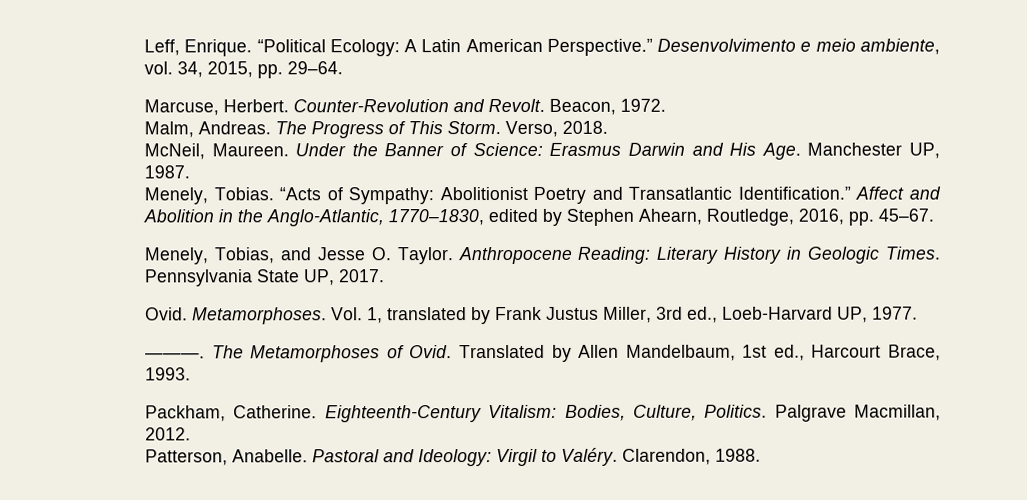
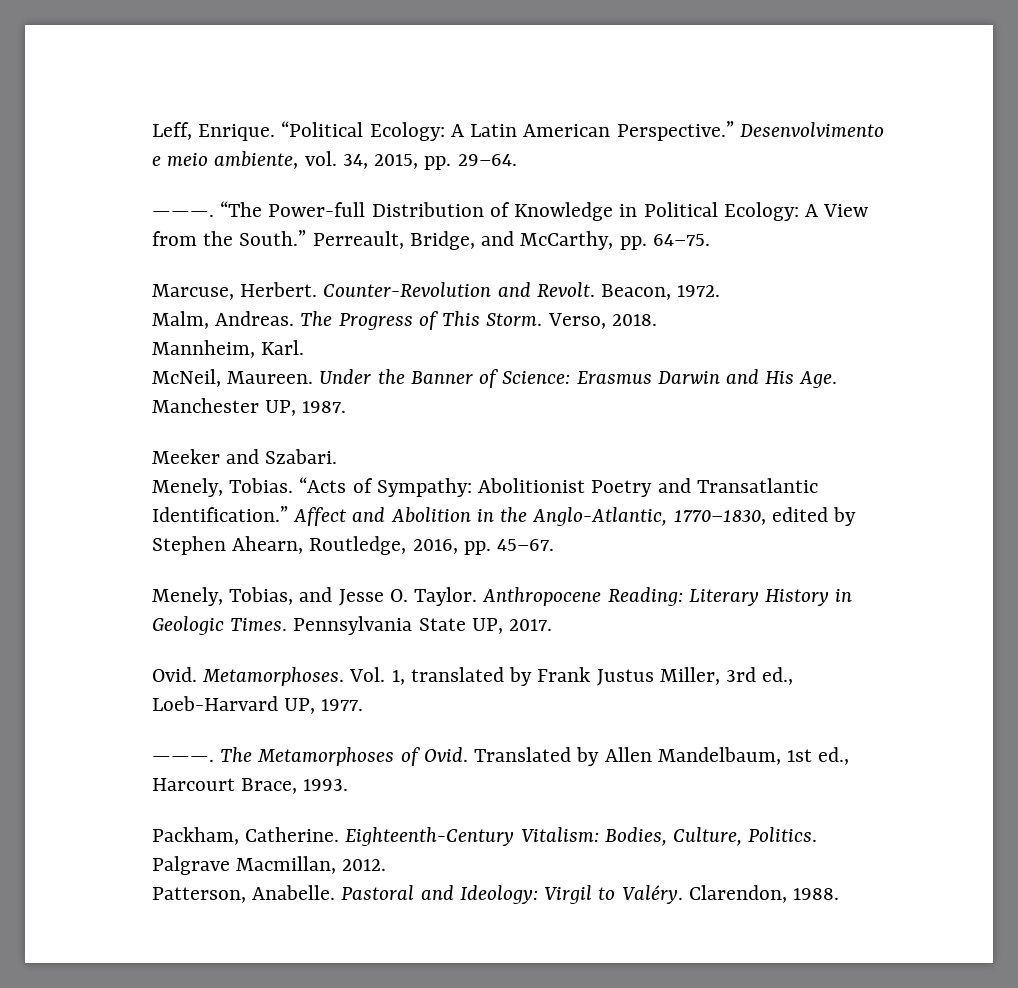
+ ———. “The Power-full Distribution of Knowledge in Political Ecology: A View from the South.” Perreault, Bridge, and McCarthy, pp. 64–75.
+ Mannheim, Karl.
+ Meeker and Szabari.

